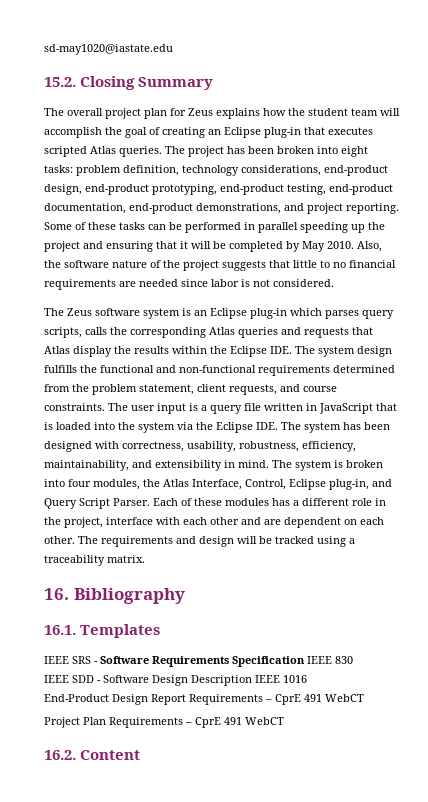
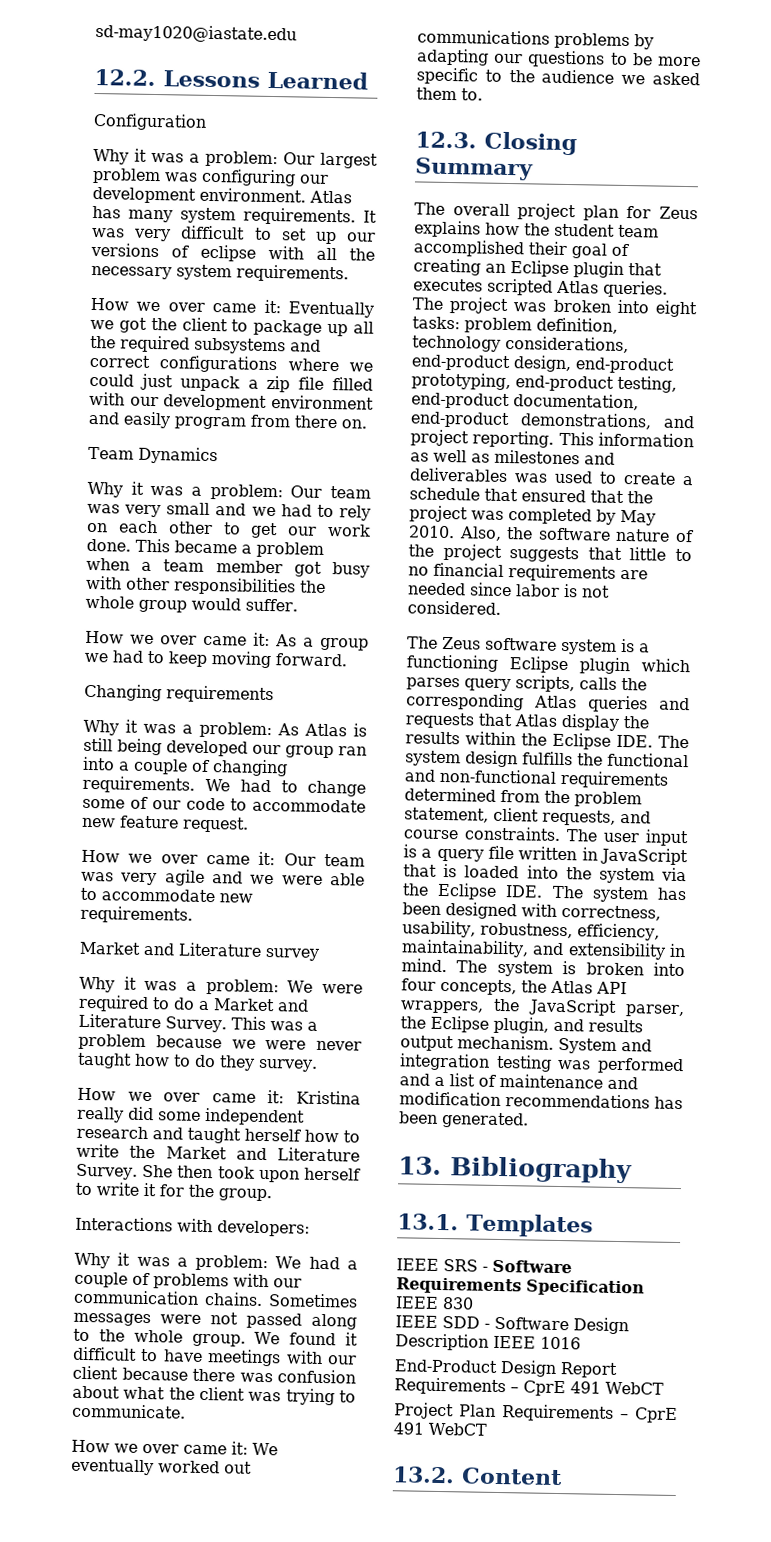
- 15.2. Closing Summary
+ 12.2. Lessons Learned
+ Configuration
+ Why it was a problem: Our largest problem was configuring our development environment. Atlas has many system requirements. It was very difficult to set up our versions of eclipse with all the necessary system requirements.
+ How we over came it: Eventually we got the client to package up all the required subsystems and correct configurations where we could just unpack a zip file filled with our development environment and easily program from there on.
+ Team Dynamics
+ Why it was a problem: Our team was very small and we had to rely on each other to get our work done. This became a problem when a team member got busy with other responsibilities the whole group would suffer.
+ How we over came it: As a group we had to keep moving forward.
+ Changing requirements
+ Why it was a problem: As Atlas is still being developed our group ran into a couple of changing requirements. We had to change some of our code to accommodate new feature request.
+ How we over came it: Our team was very agile and we were able to accommodate new requirements.
+ Market and Literature survey
+ Why it was a problem: We were required to do a Market and Literature Survey. This was a problem because we were never taught how to do they survey.
+ How we over came it: Kristina really did some independent research and taught herself how to write the Market and Literature Survey. She then took upon herself to write it for the group.
+ Interactions with developers:
+ Why it was a problem: We had a couple of problems with our communication chains. Sometimes messages were not passed along to the whole group. We found it difficult to have meetings with our client because there was confusion about what the client was trying to communicate.
+ How we over came it: We eventually worked out communications problems by adapting our questions to be more specific to the audience we asked them to.
+ 12.3. Closing Summary
- The overall project plan for Zeus explains how the student team will accomplish the goal of creating an Eclipse plug-in that executes scripted Atlas queries.
+ The overall project plan for Zeus explains how the student team accomplished their goal of creating an Eclipse plugin that executes scripted Atlas queries.
- The project has been broken into eight tasks: problem definition, technology considerations, end-product design, end-product prototyping, end-product testing, end-product documentation, end-product demonstrations, and project reporting.
+ The project was broken into eight tasks: problem definition, technology considerations, end-product design, end-product prototyping, end-product testing, end-product documentation, end-product demonstrations, and project reporting.
- Some of these tasks can be performed in parallel speeding up the project and ensuring that it will be completed by May 2010.
+ This information as well as milestones and deliverables was used to create a schedule that ensured that the project was completed by May 2010.
- The Zeus software system is an Eclipse plug-in which parses query scripts, calls the corresponding Atlas queries and requests that Atlas display the results within the Eclipse IDE. The system design fulfills the functional and non-functional requirements determined from the problem statement, client requests, and course constraints.
+ The Zeus software system is a functioning Eclipse plugin which parses query scripts, calls the corresponding Atlas queries and requests that Atlas display the results within the Eclipse IDE. The system design fulfills the functional and non-functional requirements determined from the problem statement, client requests, and course constraints.
- The system is broken into four modules, the Atlas Interface, Control, Eclipse plug-in, and Query Script Parser. Each of these modules has a different role in the project, interface with each other and are dependent on each other. The requirements and design will be tracked using a traceability matrix.
- 16. Bibliography
+ The system is broken into four concepts, the Atlas API wrappers, the JavaScript parser, the Eclipse plugin, and results output mechanism. System and integration testing was performed and a list of maintenance and modification recommendations has been generated.
+ 13. Bibliography
- 16.1. Templates
+ 13.1. Templates
- 16.2. Content
+ 13.2. Content

